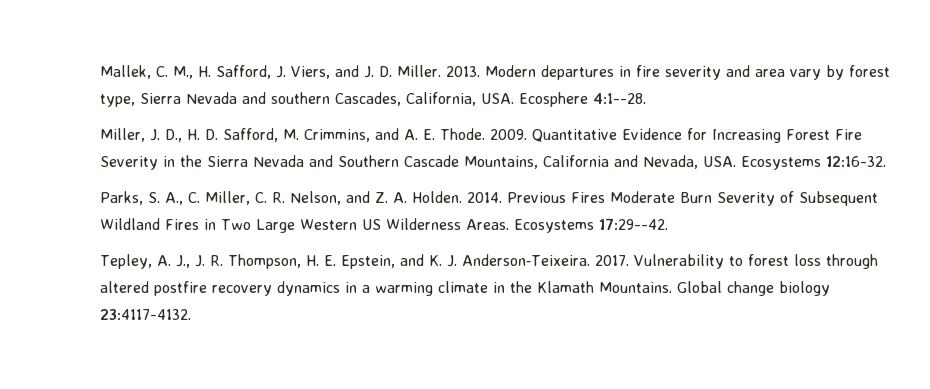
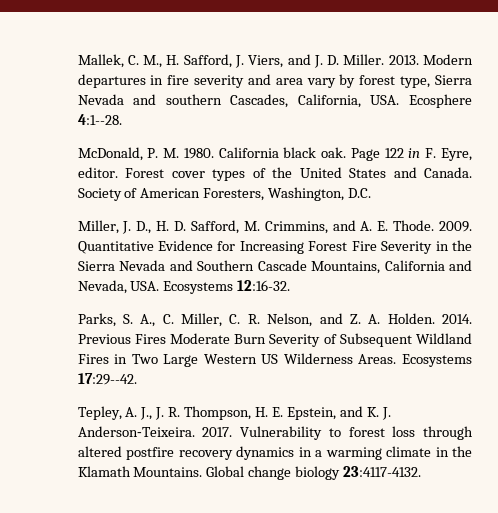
+ McDonald, P. M. 1980. California black oak. Page 122 in F. Eyre, editor. Forest cover types of the United States and Canada. Society of American Foresters, Washington, D.C.

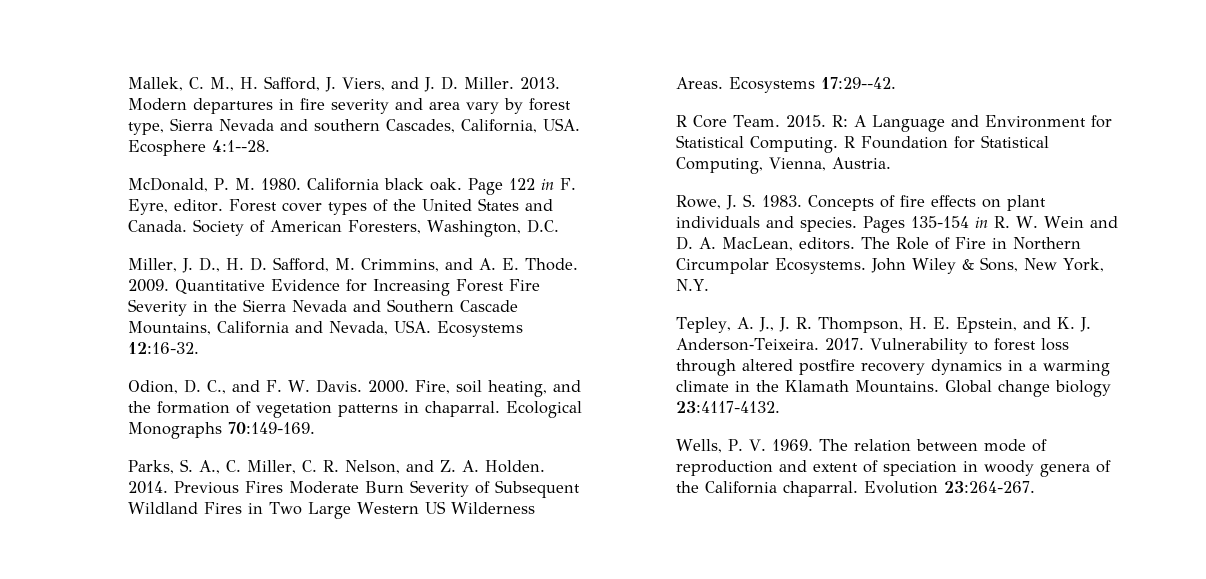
+ Odion, D. C., and F. W. Davis. 2000. Fire, soil heating, and the formation of vegetation patterns in chaparral. Ecological Monographs 70:149-169.
+ R Core Team. 2015. R: A Language and Environment for Statistical Computing. R Foundation for Statistical Computing, Vienna, Austria.
+ Rowe, J. S. 1983. Concepts of fire effects on plant individuals and species. Pages 135-154 in R. W. Wein and D. A. MacLean, editors. The Role of Fire in Northern Circumpolar Ecosystems. John Wiley & Sons, New York, N.Y.
+ Wells, P. V. 1969. The relation between mode of reproduction and extent of speciation in woody genera of the California chaparral. Evolution 23:264-267.

